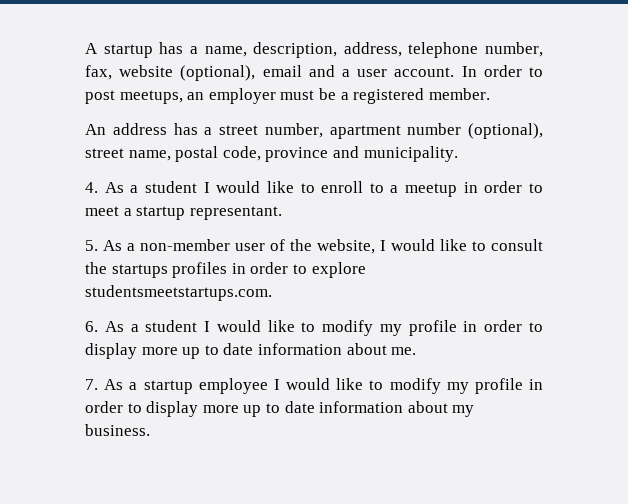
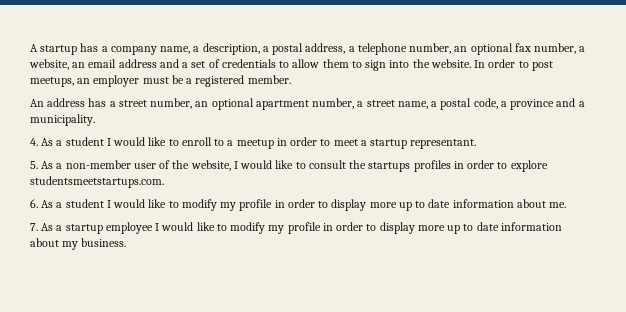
- A startup has a name, description, address, telephone number, fax, website (optional), email and a user account.
+ A startup has a company name, a description, a postal address, a telephone number, an optional fax number, a website, an email address and a set of credentials to allow them to sign into the website.
- An address has a street number, apartment number (optional), street name, postal code, province and municipality.
+ An address has a street number, an optional apartment number, a street name, a postal code, a province and a municipality.

